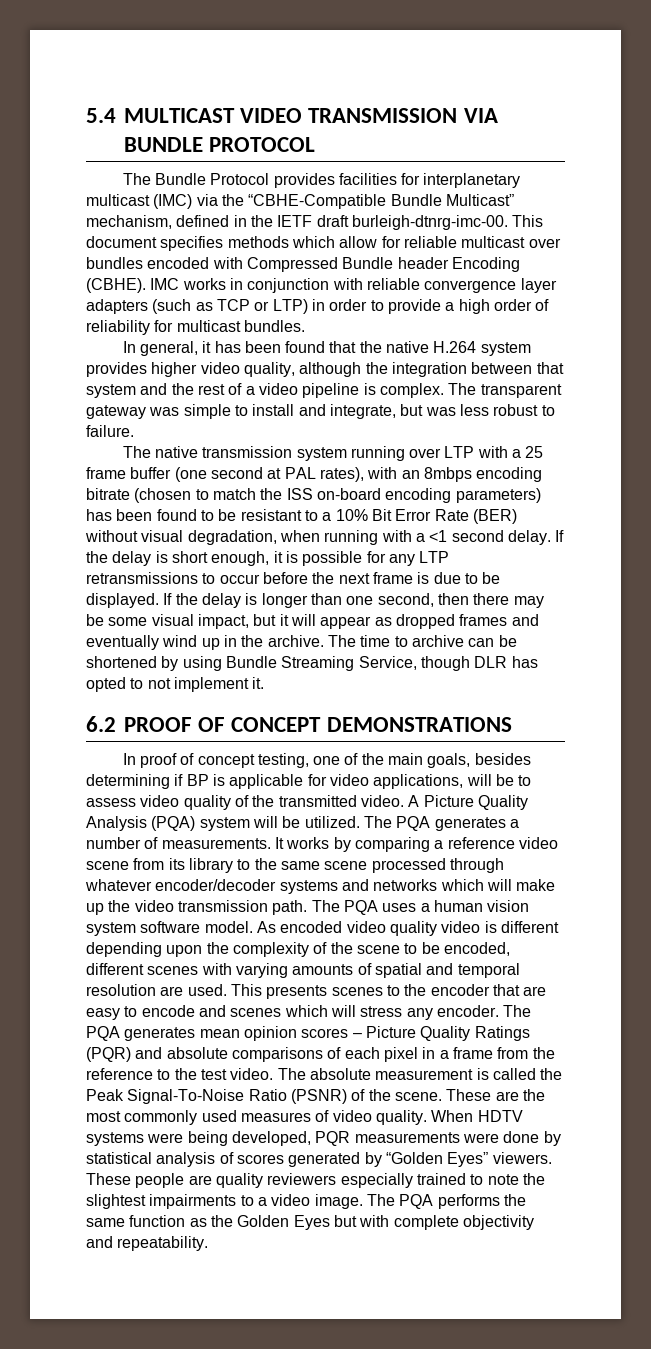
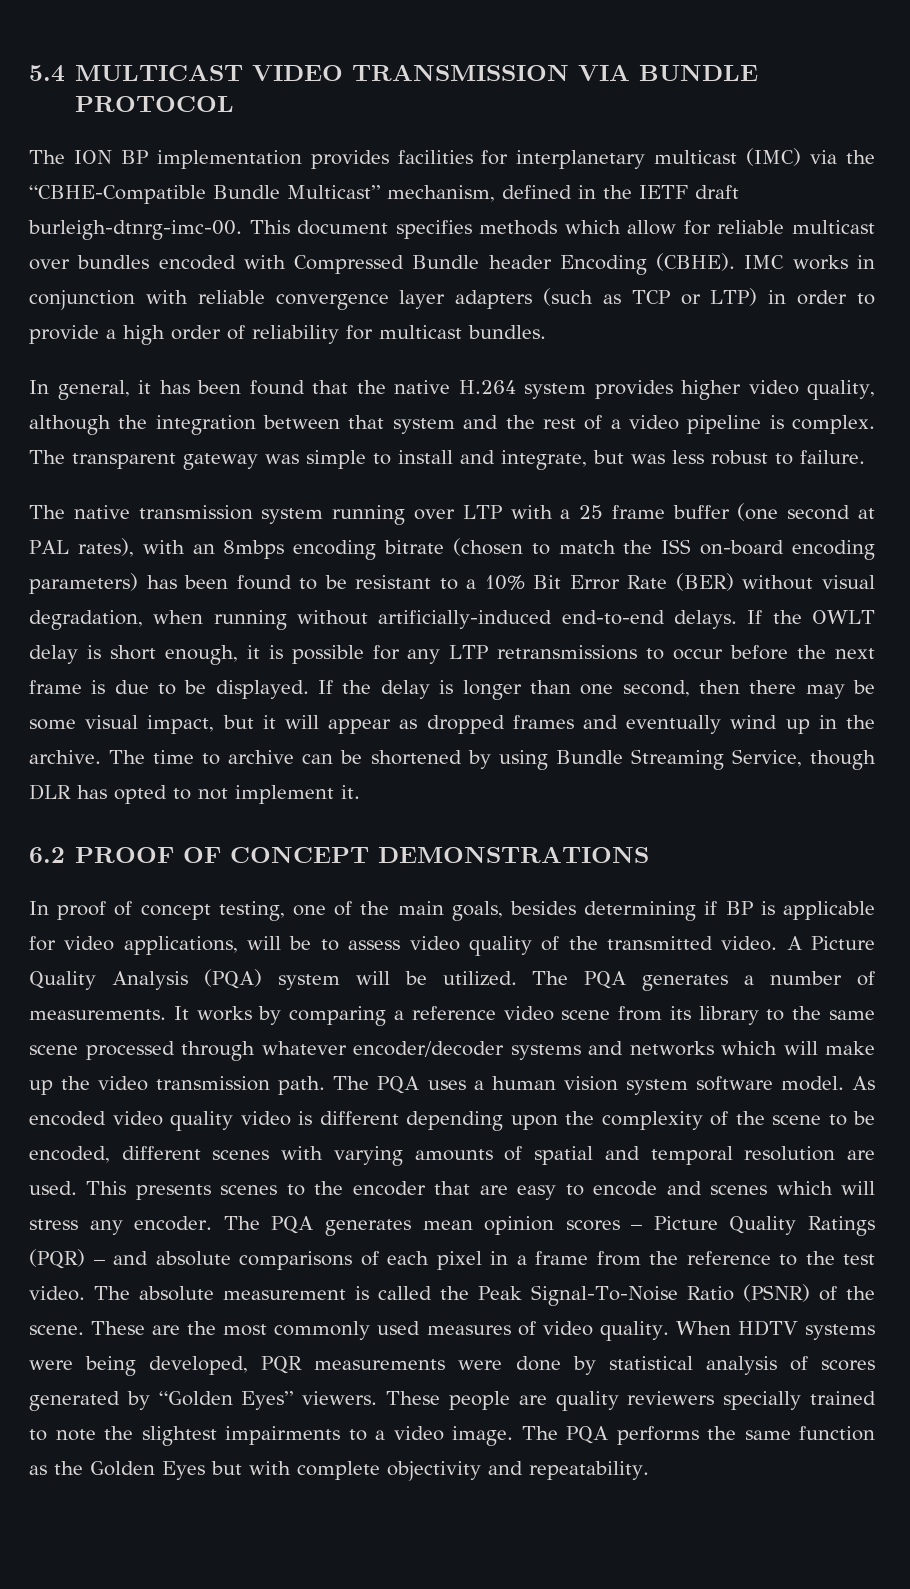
- The Bundle Protocol provides facilities for interplanetary multicast (IMC) via the “CBHE-Compatible Bundle Multicast” mechanism, defined in the IETF draft burleigh-dtnrg-imc-00.
+ The ION BP implementation provides facilities for interplanetary multicast (IMC) via the “CBHE-Compatible Bundle Multicast” mechanism, defined in the IETF draft burleigh-dtnrg-imc-00.
- The native transmission system running over LTP with a 25 frame buffer (one second at PAL rates), with an 8mbps encoding bitrate (chosen to match the ISS on-board encoding parameters) has been found to be resistant to a 10% Bit Error Rate (BER) without visual degradation, when running with a <1 second delay. If the delay is short enough, it is possible for any LTP retransmissions to occur before the next frame is due to be displayed.
+ The native transmission system running over LTP with a 25 frame buffer (one second at PAL rates), with an 8mbps encoding bitrate (chosen to match the ISS on-board encoding parameters) has been found to be resistant to a 10% Bit Error Rate (BER) without visual degradation, when running without artificially-induced end-to-end delays. If the OWLT delay is short enough, it is possible for any LTP retransmissions to occur before the next frame is due to be displayed.
- The PQA generates mean opinion scores – Picture Quality Ratings (PQR) and absolute comparisons of each pixel in a frame from the reference to the test video.
+ The PQA generates mean opinion scores – Picture Quality Ratings (PQR) – and absolute comparisons of each pixel in a frame from the reference to the test video.
- These people are quality reviewers especially trained to note the slightest impairments to a video image.
+ These people are quality reviewers specially trained to note the slightest impairments to a video image.

